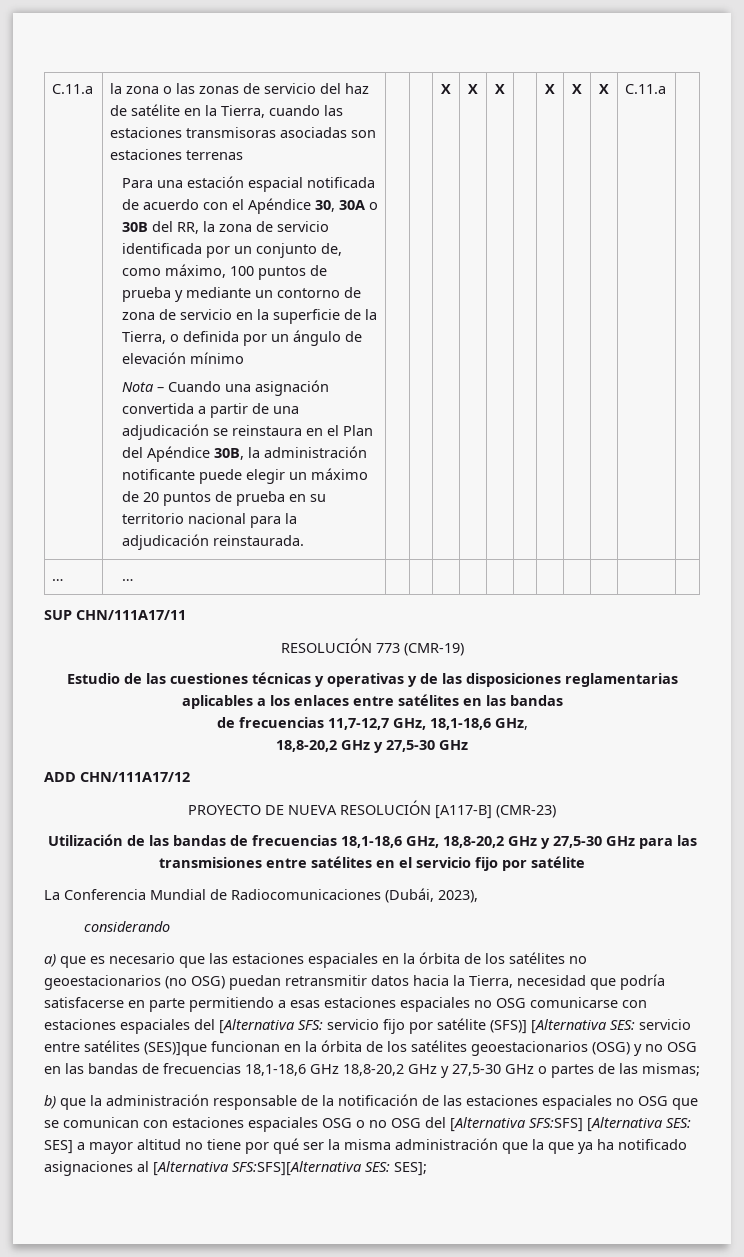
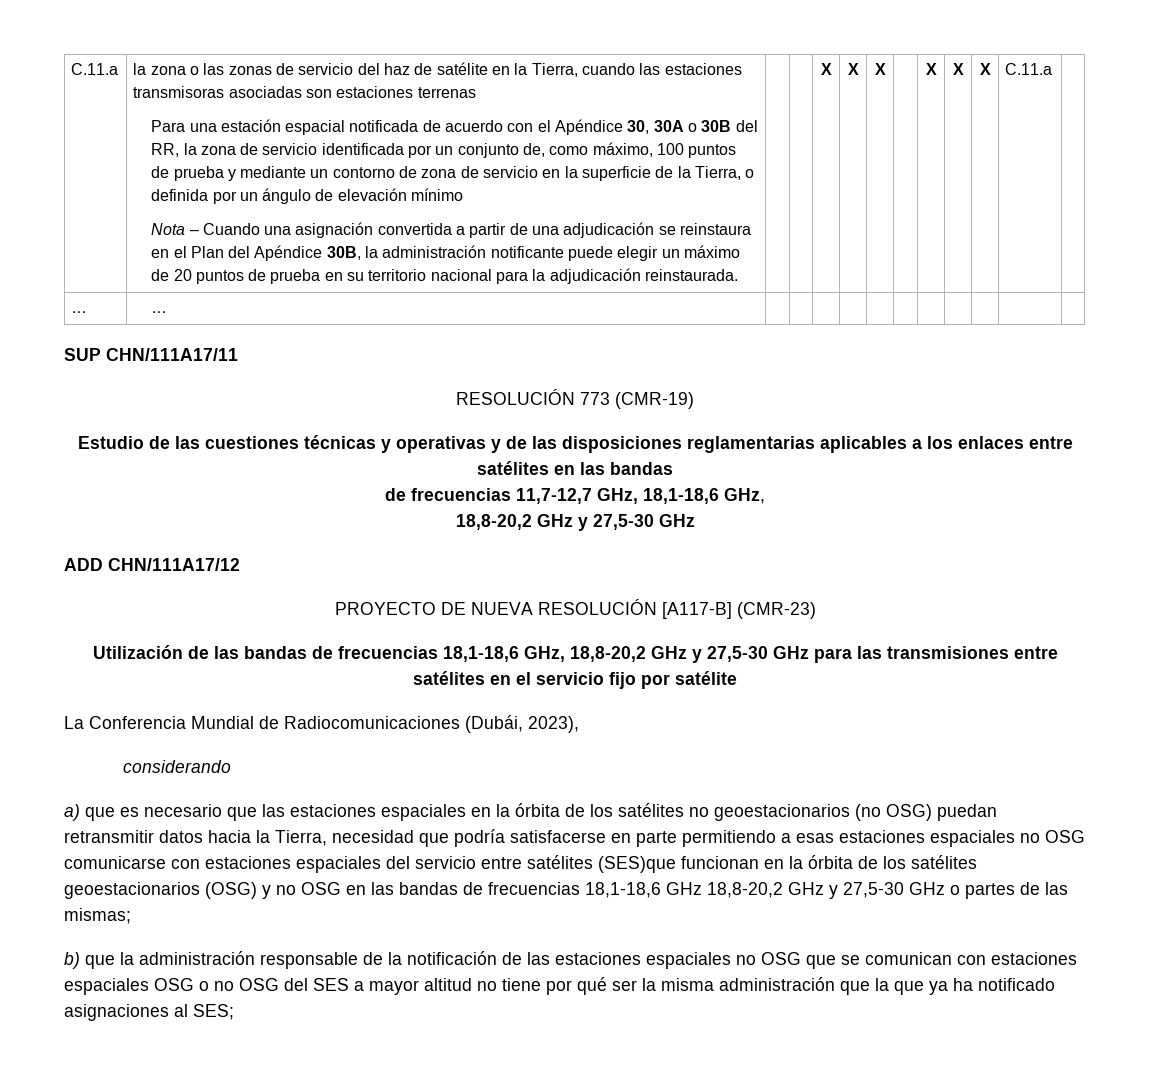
- a) que es necesario que las estaciones espaciales en la órbita de los satélites no geoestacionarios (no OSG) puedan retransmitir datos hacia la Tierra, necesidad que podría satisfacerse en parte permitiendo a esas estaciones espaciales no OSG comunicarse con estaciones espaciales del [Alternativa SFS: servicio fijo por satélite (SFS)] [Alternativa SES: servicio entre satélites (SES)]que funcionan en la órbita de los satélites geoestacionarios (OSG) y no OSG en las bandas de frecuencias 18,1-18,6 GHz 18,8-20,2 GHz y 27,5-30 GHz o partes de las mismas;
+ a) que es necesario que las estaciones espaciales en la órbita de los satélites no geoestacionarios (no OSG) puedan retransmitir datos hacia la Tierra, necesidad que podría satisfacerse en parte permitiendo a esas estaciones espaciales no OSG comunicarse con estaciones espaciales del servicio entre satélites (SES)que funcionan en la órbita de los satélites geoestacionarios (OSG) y no OSG en las bandas de frecuencias 18,1-18,6 GHz 18,8-20,2 GHz y 27,5-30 GHz o partes de las mismas;
- b) que la administración responsable de la notificación de las estaciones espaciales no OSG que se comunican con estaciones espaciales OSG o no OSG del [Alternativa SFS:SFS] [Alternativa SES: SES] a mayor altitud no tiene por qué ser la misma administración que la que ya ha notificado asignaciones al [Alternativa SFS:SFS][Alternativa SES: SES];
+ b) que la administración responsable de la notificación de las estaciones espaciales no OSG que se comunican con estaciones espaciales OSG o no OSG del SES a mayor altitud no tiene por qué ser la misma administración que la que ya ha notificado asignaciones al SES;

